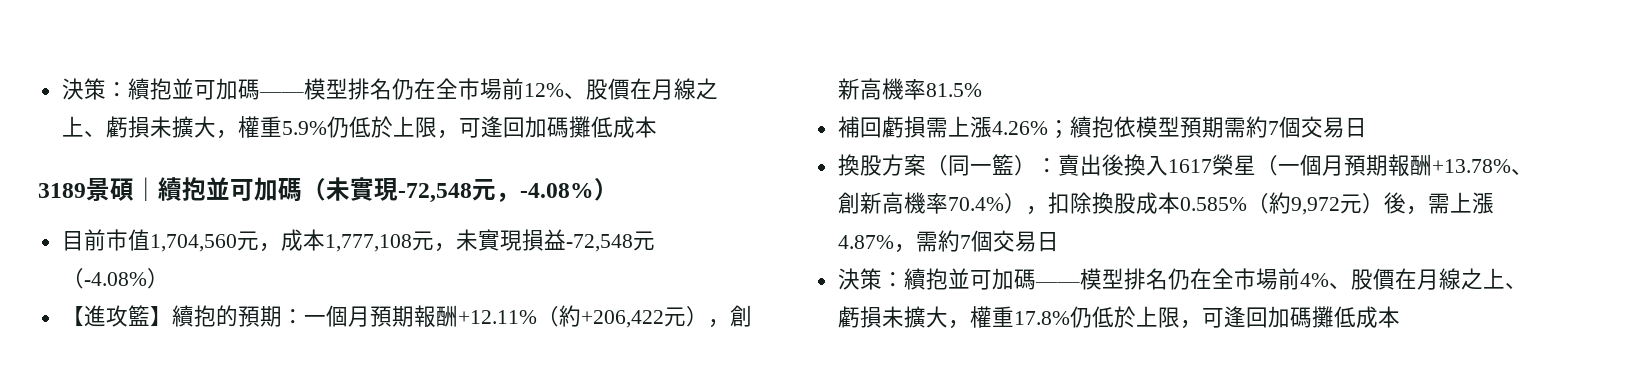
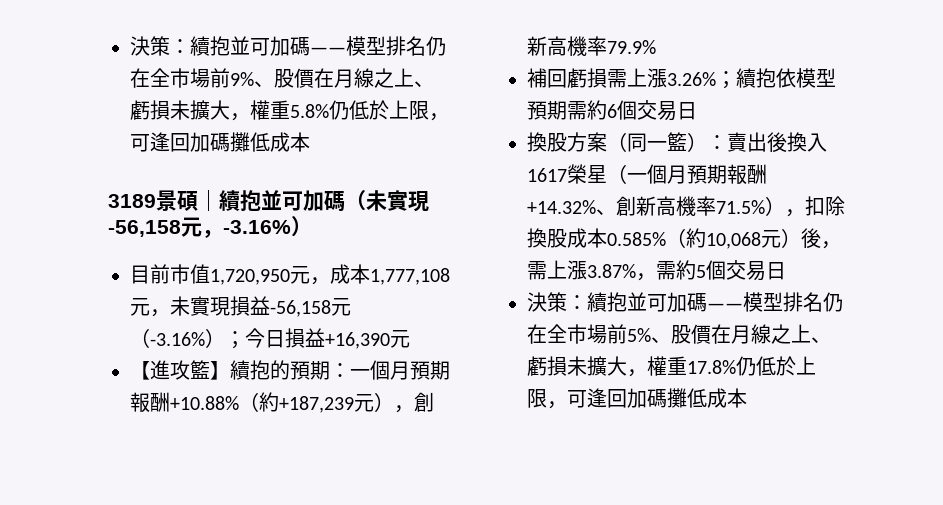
- 決策：續抱並可加碼——模型排名仍在全市場前12%、股價在月線之上、虧損未擴大，權重5.9%仍低於上限，可逢回加碼攤低成本
+ 決策：續抱並可加碼——模型排名仍在全市場前9%、股價在月線之上、虧損未擴大，權重5.8%仍低於上限，可逢回加碼攤低成本
- 3189景碩｜續抱並可加碼（未實現-72,548元，-4.08%）
+ 3189景碩｜續抱並可加碼（未實現-56,158元，-3.16%）
- 目前市值1,704,560元，成本1,777,108元，未實現損益-72,548元（-4.08%）
+ 目前市值1,720,950元，成本1,777,108元，未實現損益-56,158元（-3.16%）；今日損益+16,390元
- 【進攻籃】續抱的預期：一個月預期報酬+12.11%（約+206,422元），創新高機率81.5%
+ 【進攻籃】續抱的預期：一個月預期報酬+10.88%（約+187,239元），創新高機率79.9%
- 補回虧損需上漲4.26%；續抱依模型預期需約7個交易日
+ 補回虧損需上漲3.26%；續抱依模型預期需約6個交易日
- 換股方案（同一籃）：賣出後換入1617榮星（一個月預期報酬+13.78%、創新高機率70.4%），扣除換股成本0.585%（約9,972元）後，需上漲4.87%，需約7個交易日
+ 換股方案（同一籃）：賣出後換入1617榮星（一個月預期報酬+14.32%、創新高機率71.5%），扣除換股成本0.585%（約10,068元）後，需上漲3.87%，需約5個交易日
- 決策：續抱並可加碼——模型排名仍在全市場前4%、股價在月線之上、虧損未擴大，權重17.8%仍低於上限，可逢回加碼攤低成本
+ 決策：續抱並可加碼——模型排名仍在全市場前5%、股價在月線之上、虧損未擴大，權重17.8%仍低於上限，可逢回加碼攤低成本

